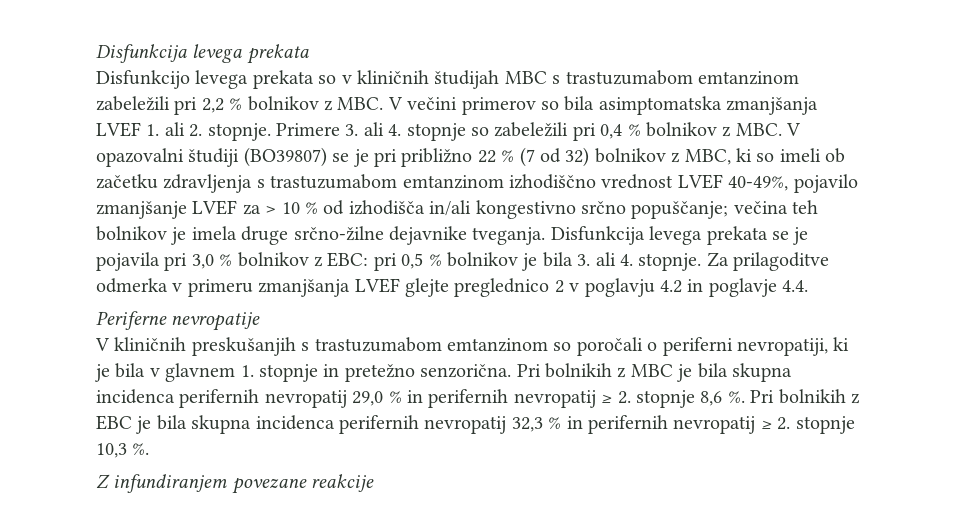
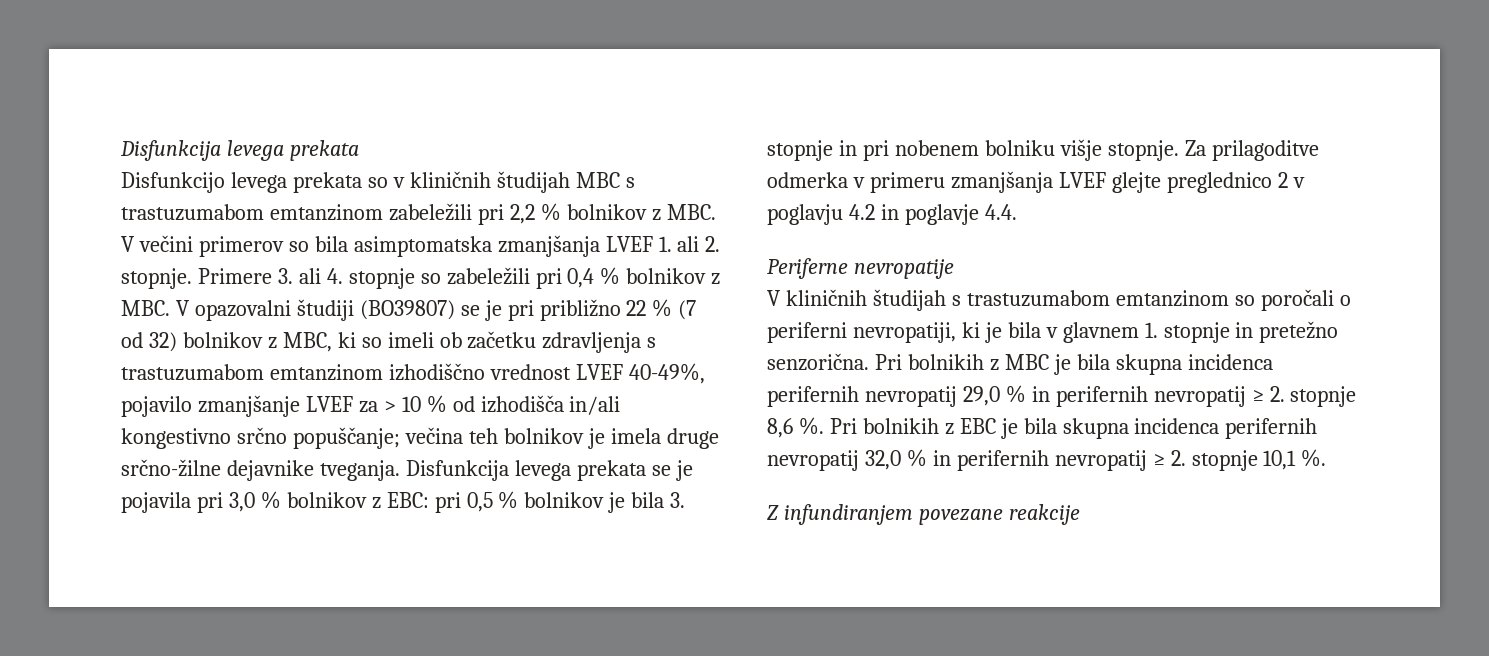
- Disfunkcija levega prekata se je pojavila pri 3,0 % bolnikov z EBC: pri 0,5 % bolnikov je bila 3. ali 4. stopnje.
+ Disfunkcija levega prekata se je pojavila pri 3,0 % bolnikov z EBC: pri 0,5 % bolnikov je bila 3. stopnje in pri nobenem bolniku višje stopnje.
- V kliničnih preskušanjih s trastuzumabom emtanzinom so poročali o periferni nevropatiji, ki je bila v glavnem 1. stopnje in pretežno senzorična.
+ V kliničnih študijah s trastuzumabom emtanzinom so poročali o periferni nevropatiji, ki je bila v glavnem 1. stopnje in pretežno senzorična.
- Pri bolnikih z EBC je bila skupna incidenca perifernih nevropatij 32,3 % in perifernih nevropatij ≥ 2. stopnje 10,3 %.
+ Pri bolnikih z EBC je bila skupna incidenca perifernih nevropatij 32,0 % in perifernih nevropatij ≥ 2. stopnje 10,1 %.

